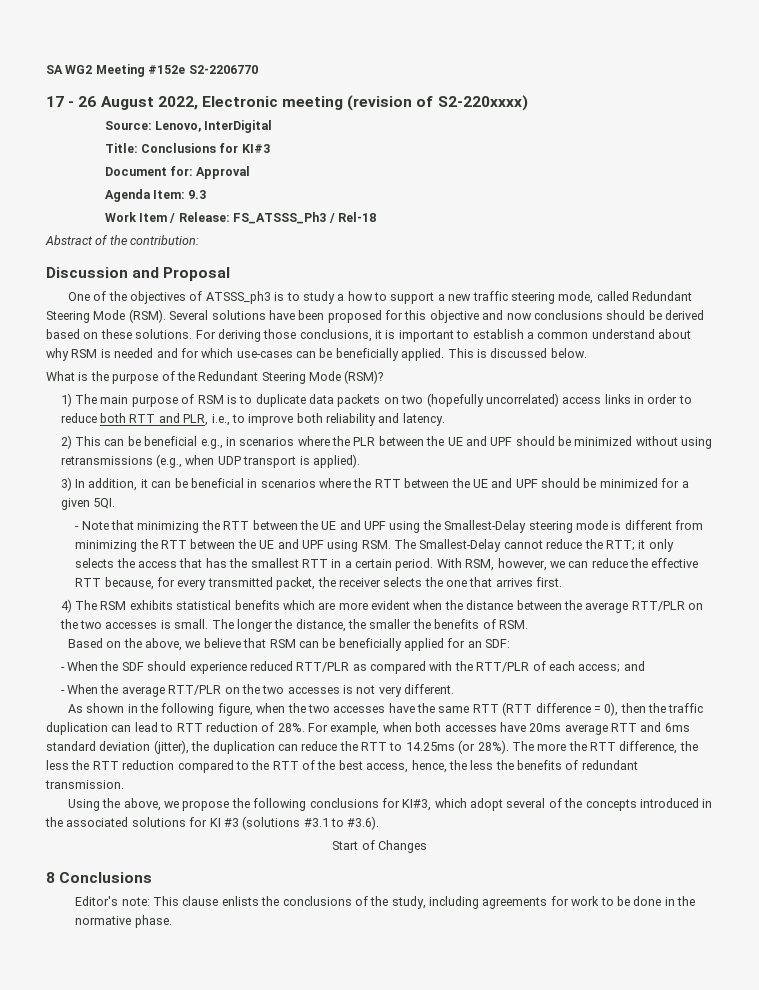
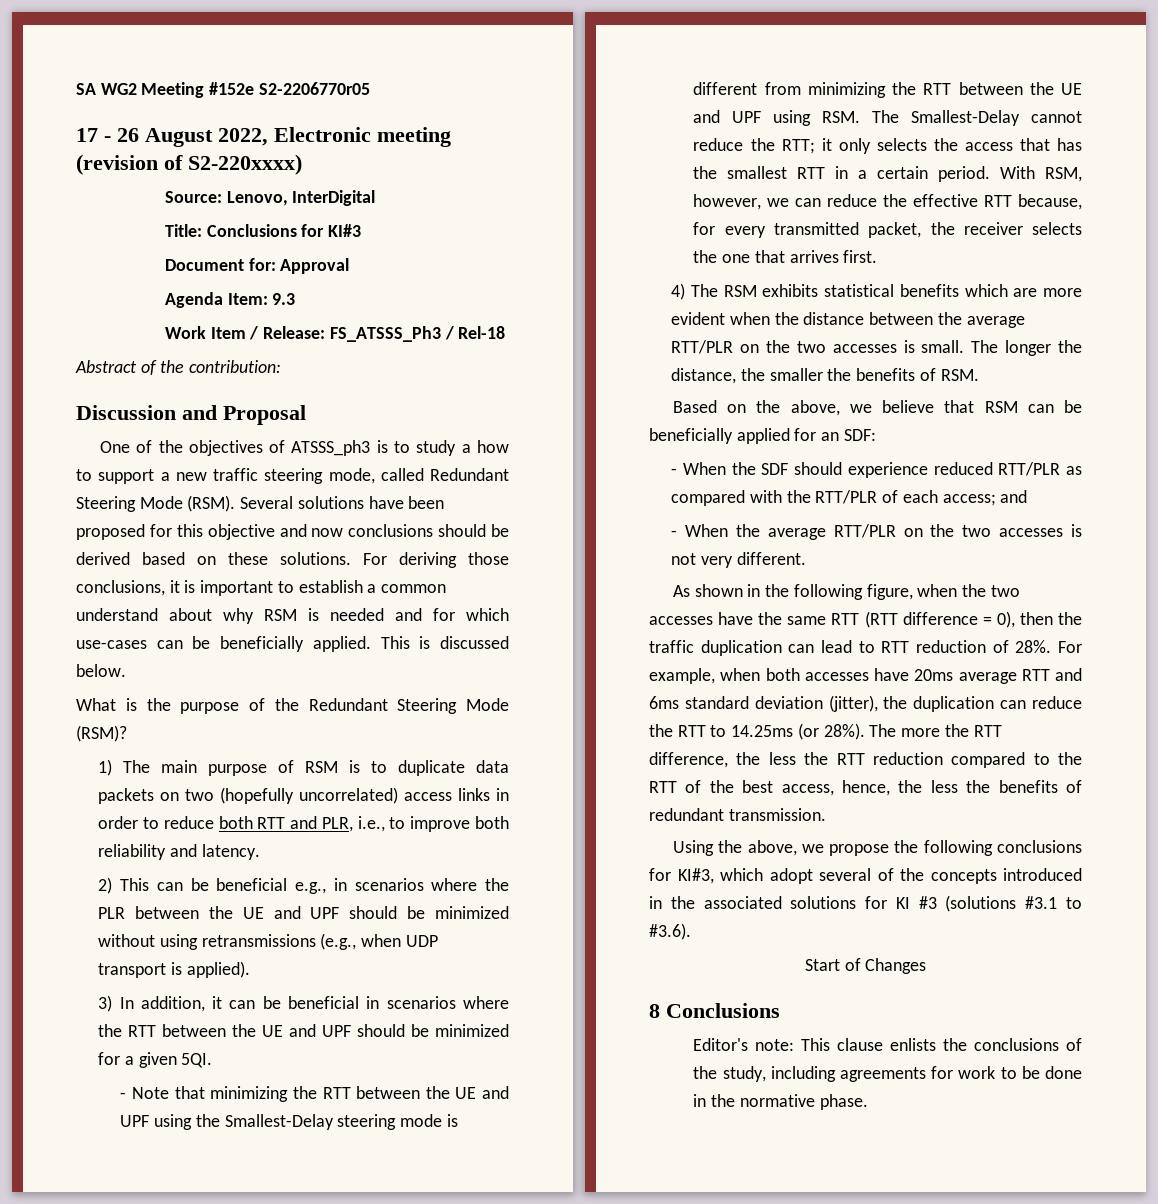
- SA WG2 Meeting #152e S2-2206770
+ SA WG2 Meeting #152e S2-2206770r05

